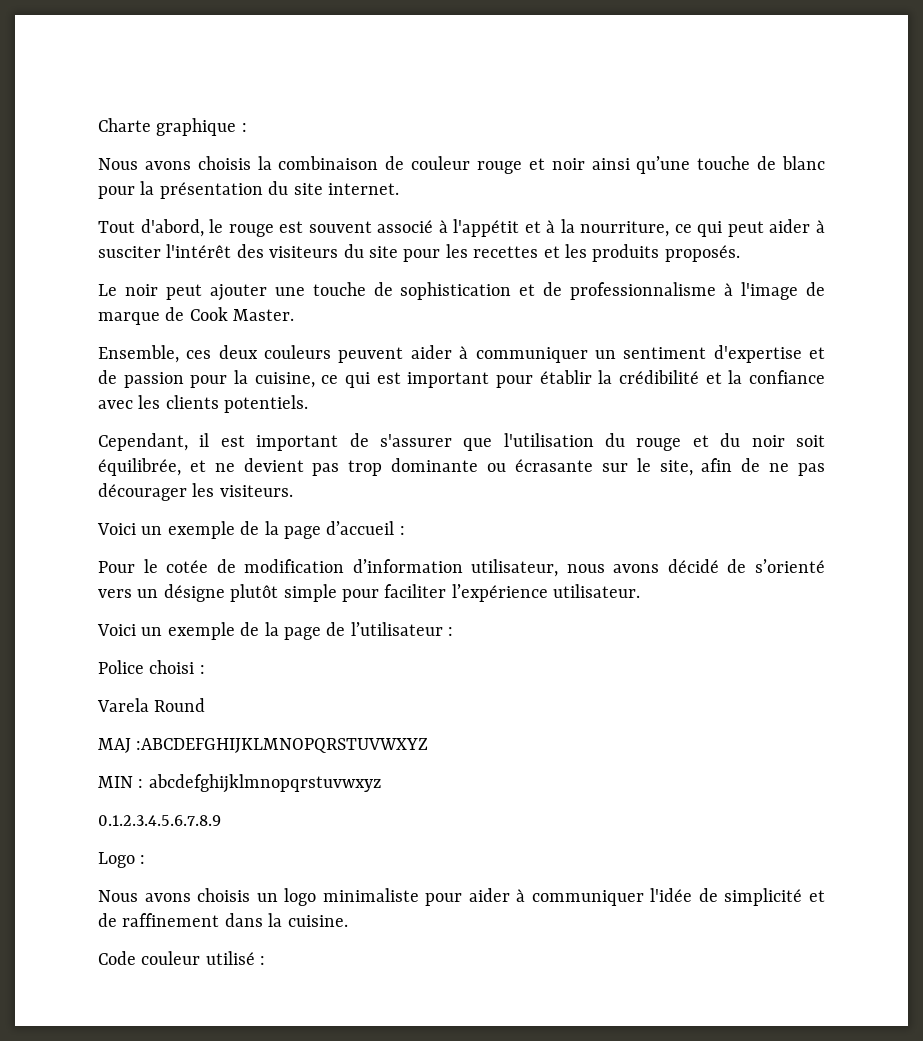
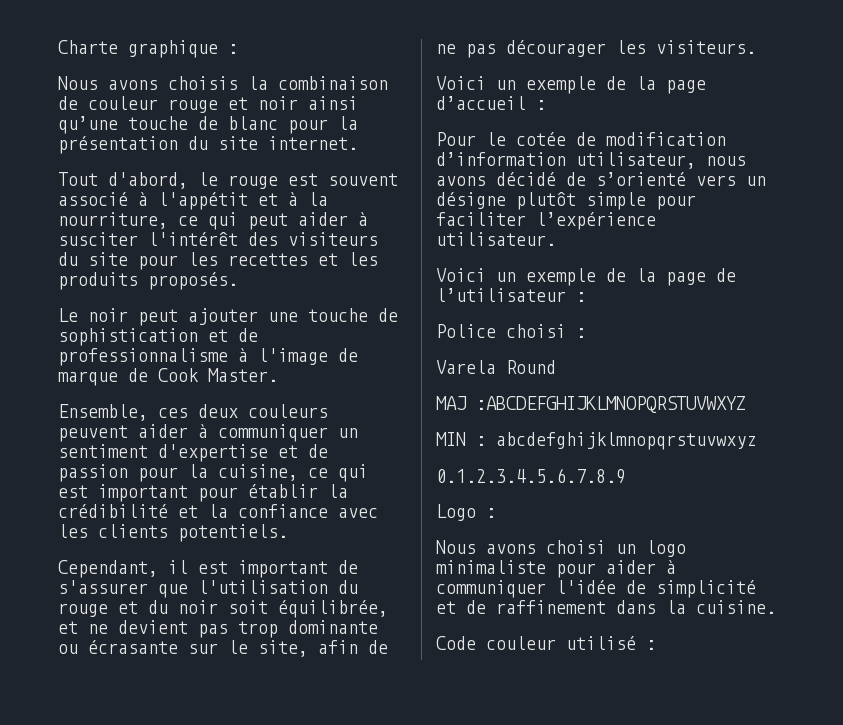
- Nous avons choisis un logo minimaliste pour aider à communiquer l'idée de simplicité et de raffinement dans la cuisine.
+ Nous avons choisi un logo minimaliste pour aider à communiquer l'idée de simplicité et de raffinement dans la cuisine.

